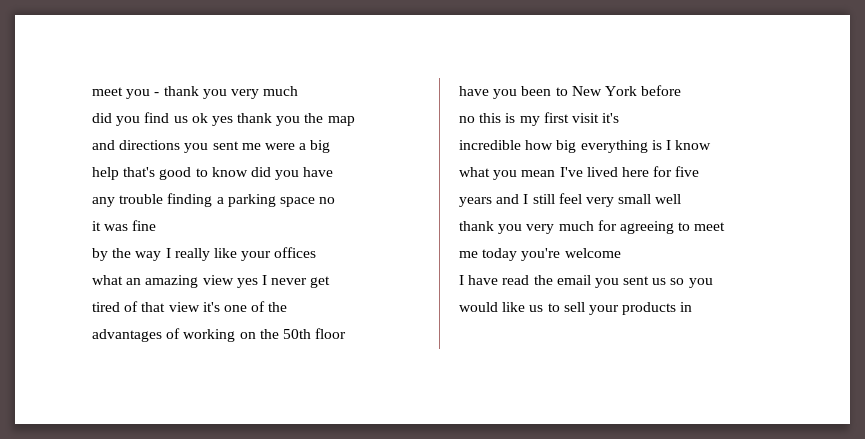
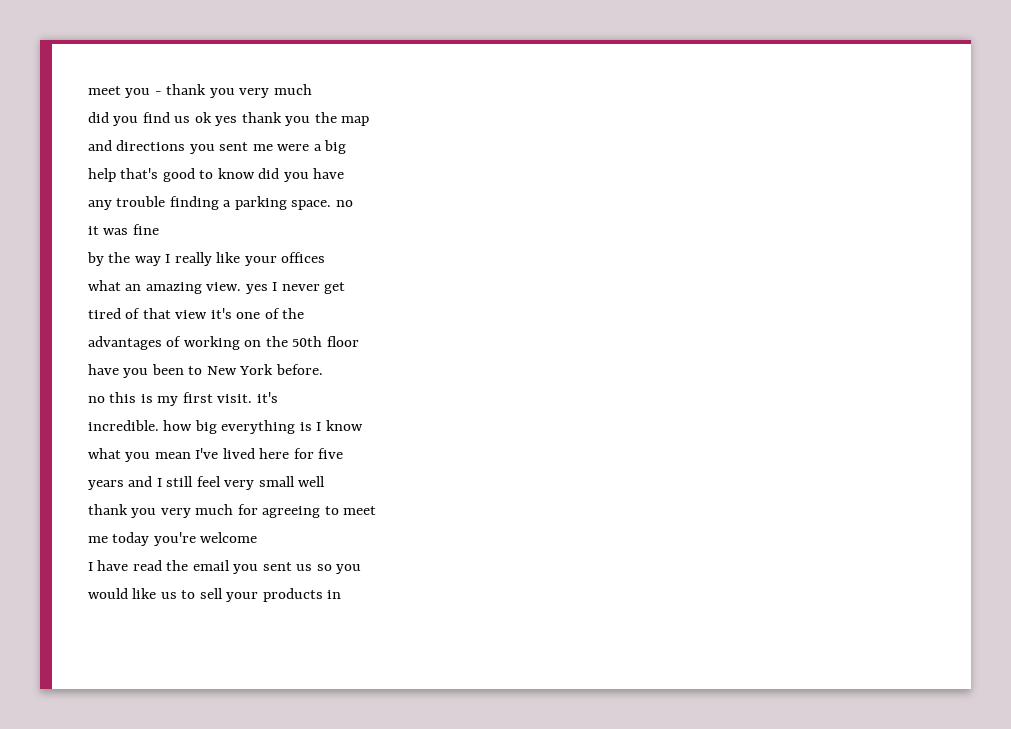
- any trouble finding a parking space no
+ any trouble finding a parking space. no
- what an amazing view yes I never get
+ what an amazing view. yes I never get
- have you been to New York before
+ have you been to New York before.
- no this is my first visit it's
+ no this is my first visit. it's
- incredible how big everything is I know
+ incredible. how big everything is I know

